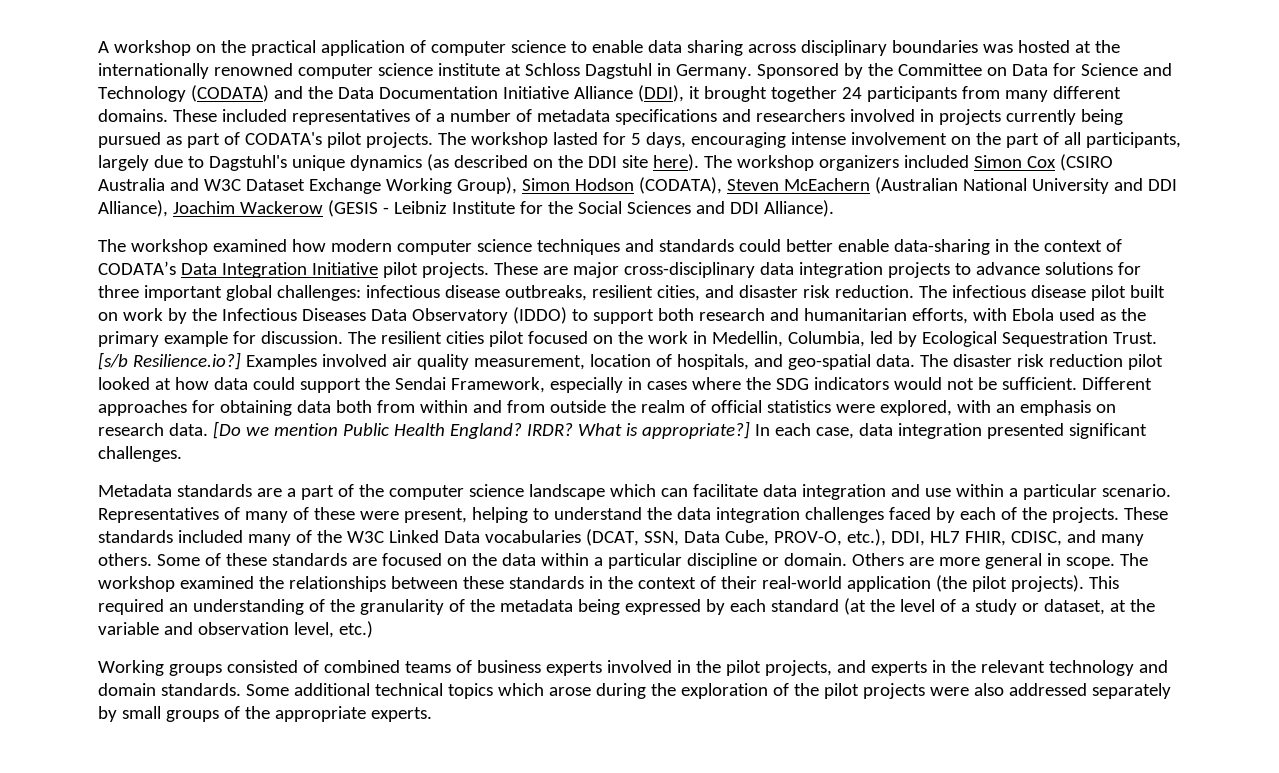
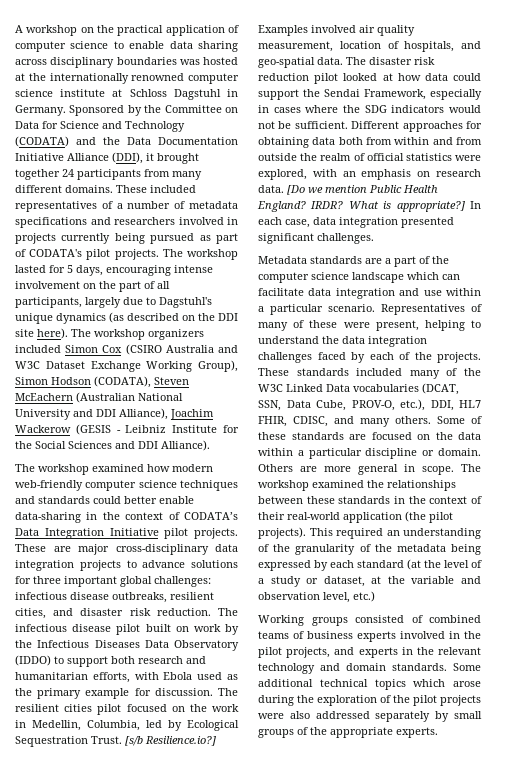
- The workshop examined how modern computer science techniques and standards could better enable data-sharing in the context of CODATA’s Data Integration Initiative pilot projects.
+ The workshop examined how modern web-friendly computer science techniques and standards could better enable data-sharing in the context of CODATA’s Data Integration Initiative pilot projects.

